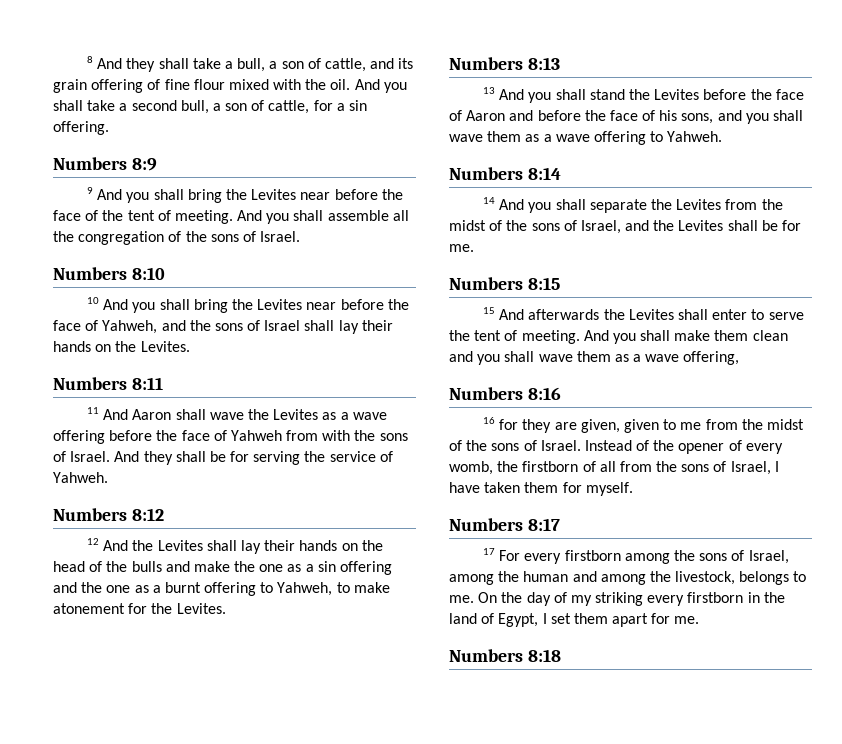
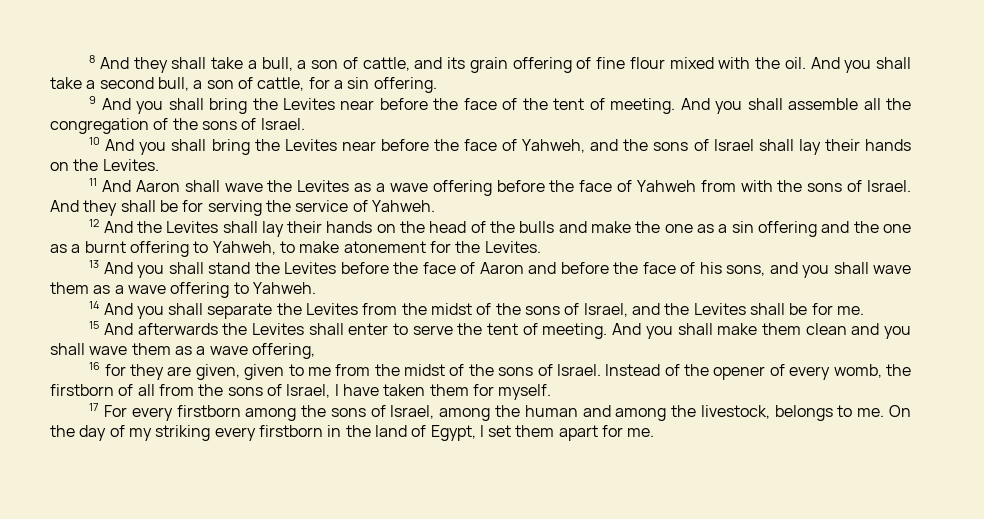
- Numbers 8:9
- Numbers 8:10
- Numbers 8:11
- Numbers 8:12
- Numbers 8:13
- Numbers 8:14
- Numbers 8:15
- Numbers 8:16
- Numbers 8:17
- Numbers 8:18

